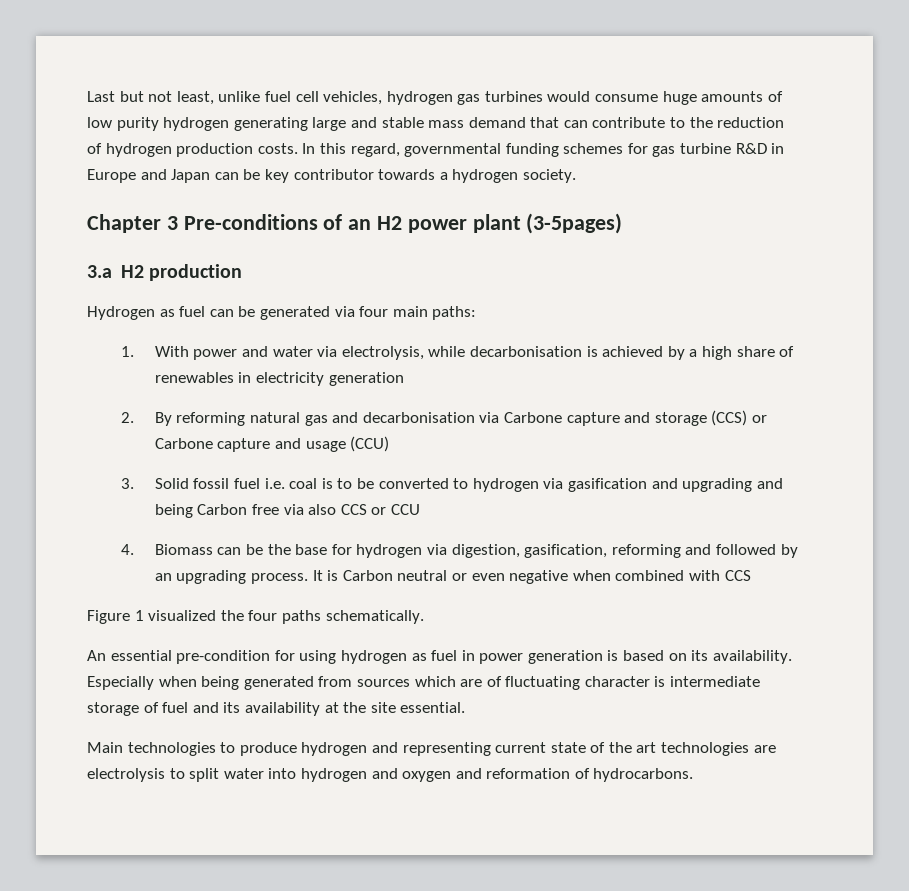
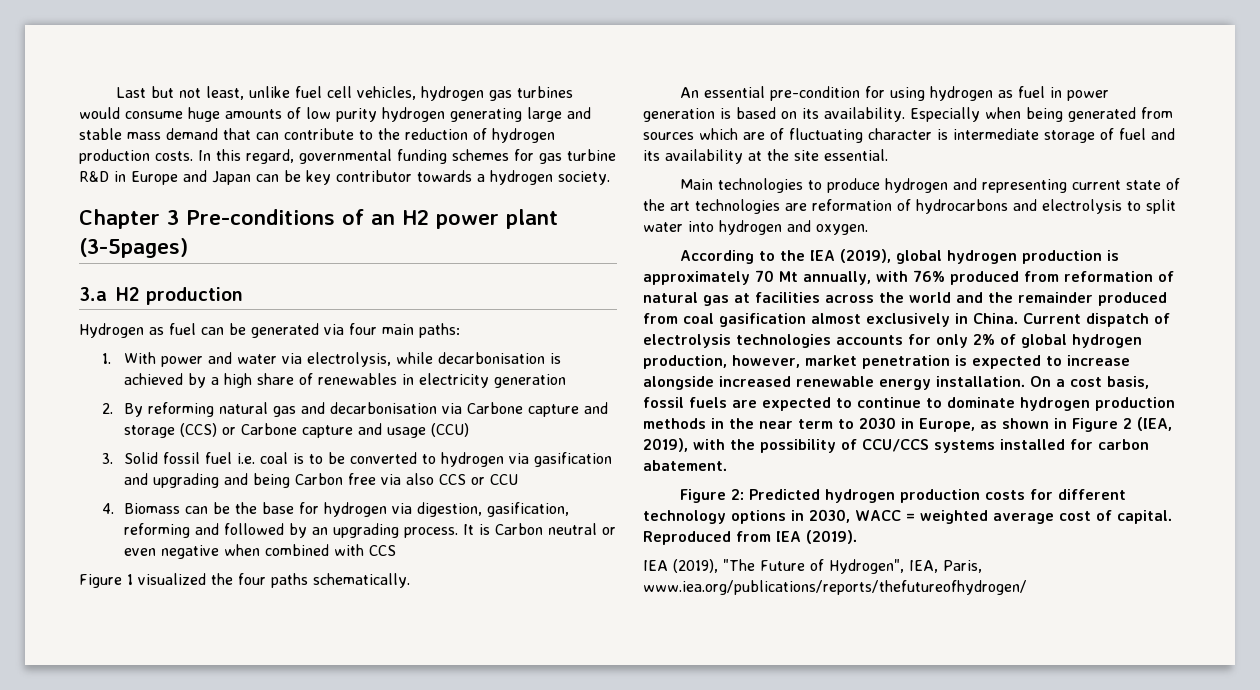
- Main technologies to produce hydrogen and representing current state of the art technologies are electrolysis to split water into hydrogen and oxygen and reformation of hydrocarbons.
+ Main technologies to produce hydrogen and representing current state of the art technologies are reformation of hydrocarbons and electrolysis to split water into hydrogen and oxygen.
+ According to the IEA (2019), global hydrogen production is approximately 70 Mt annually, with 76% produced from reformation of natural gas at facilities across the world and the remainder produced from coal gasification almost exclusively in China. Current dispatch of electrolysis technologies accounts for only 2% of global hydrogen production, however, market penetration is expected to increase alongside increased renewable energy installation. On a cost basis, fossil fuels are expected to continue to dominate hydrogen production methods in the near term to 2030 in Europe, as shown in Figure 2 (IEA, 2019), with the possibility of CCU/CCS systems installed for carbon abatement.
+ Figure 2: Predicted hydrogen production costs for different technology options in 2030, WACC = weighted average cost of capital. Reproduced from IEA (2019).
+ IEA (2019), "The Future of Hydrogen", IEA, Paris, www.iea.org/publications/reports/thefutureofhydrogen/

